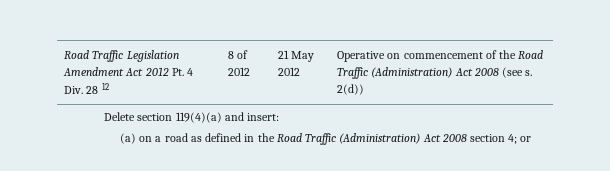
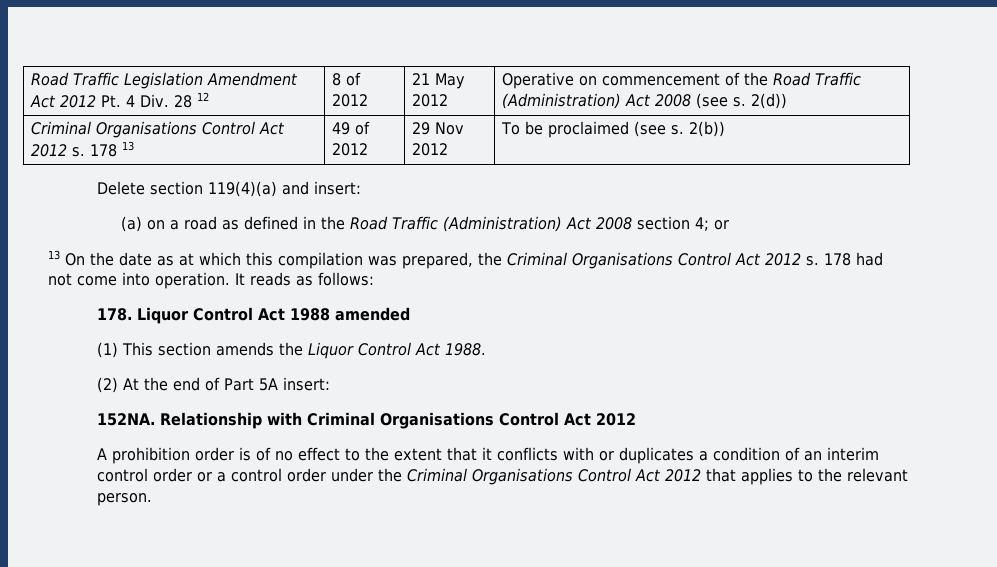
+ Criminal Organisations Control Act 2012 s. 178 13 | 49 of 2012 | 29 Nov 2012 | To be proclaimed (see s. 2(b))
+ 13 On the date as at which this compilation was prepared, the Criminal Organisations Control Act 2012 s. 178 had not come into operation. It reads as follows:
+ 178. Liquor Control Act 1988 amended
+ (1) This section amends the Liquor Control Act 1988.
+ (2) At the end of Part 5A insert:
+ 152NA. Relationship with Criminal Organisations Control Act 2012
+ A prohibition order is of no effect to the extent that it conflicts with or duplicates a condition of an interim control order or a control order under the Criminal Organisations Control Act 2012 that applies to the relevant person.

